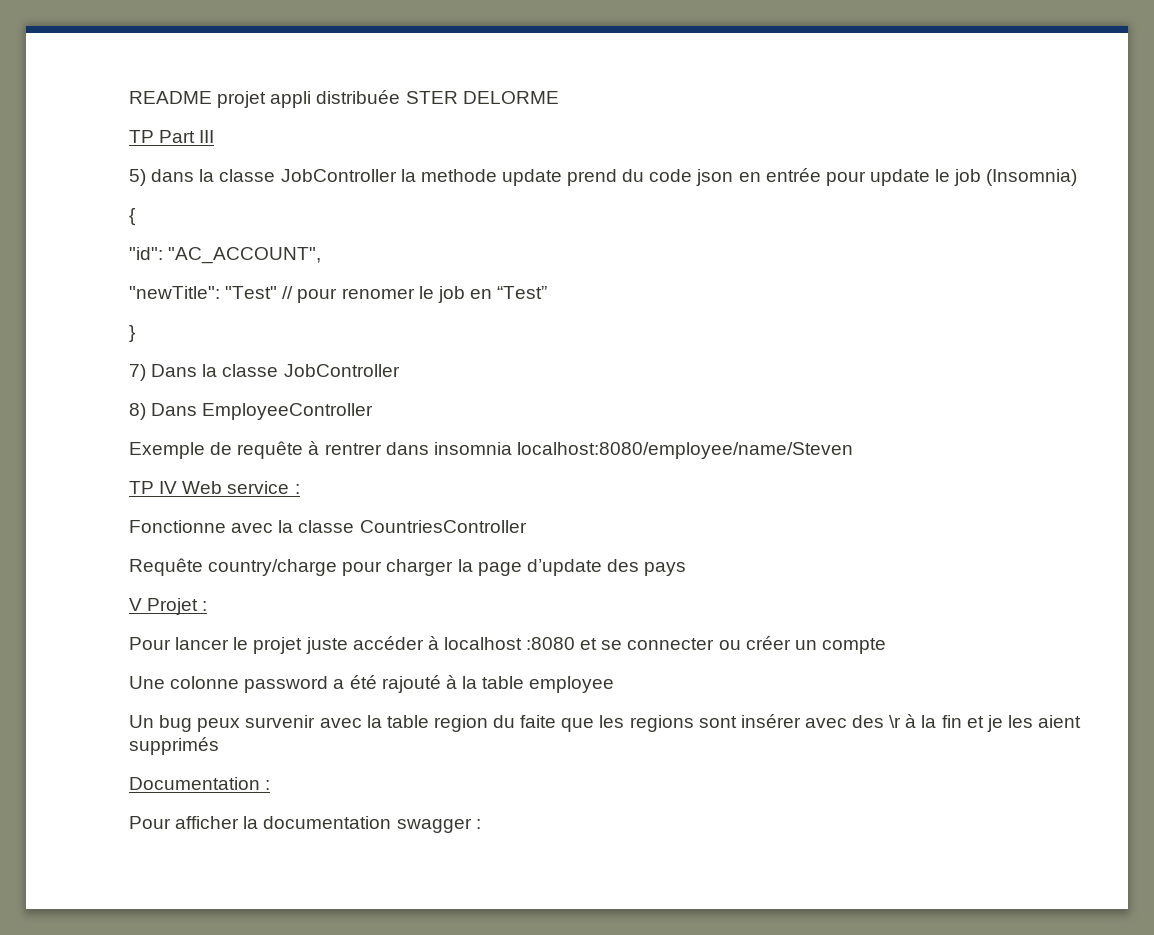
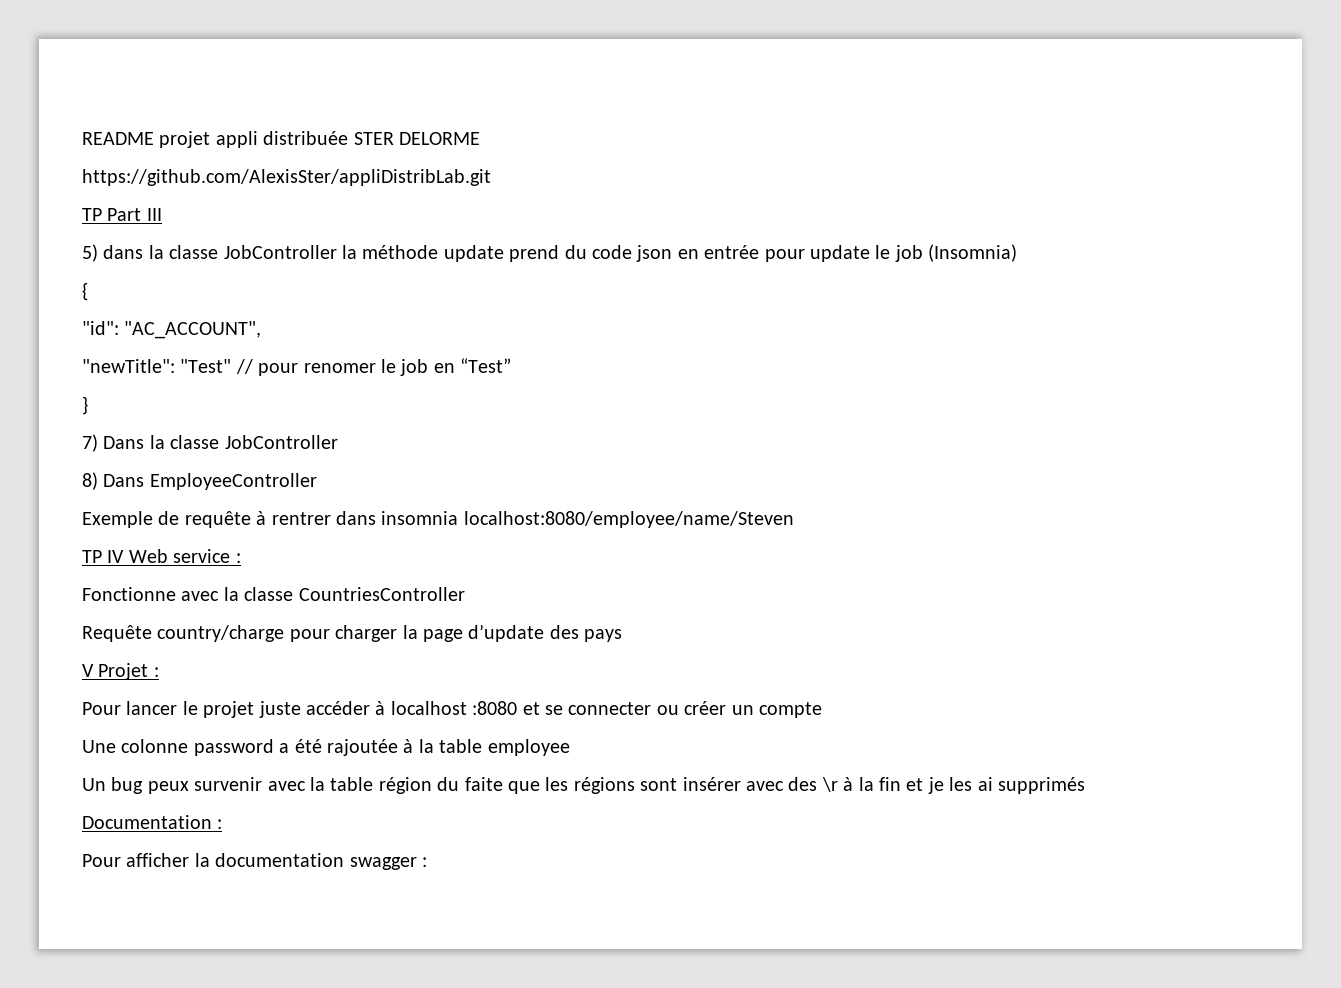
+ https://github.com/AlexisSter/appliDistribLab.git
- 5) dans la classe JobController la methode update prend du code json en entrée pour update le job (Insomnia)
+ 5) dans la classe JobController la méthode update prend du code json en entrée pour update le job (Insomnia)
- Une colonne password a été rajouté à la table employee
+ Une colonne password a été rajoutée à la table employee
- Un bug peux survenir avec la table region du faite que les regions sont insérer avec des \r à la fin et je les aient supprimés
+ Un bug peux survenir avec la table région du faite que les régions sont insérer avec des \r à la fin et je les ai supprimés

